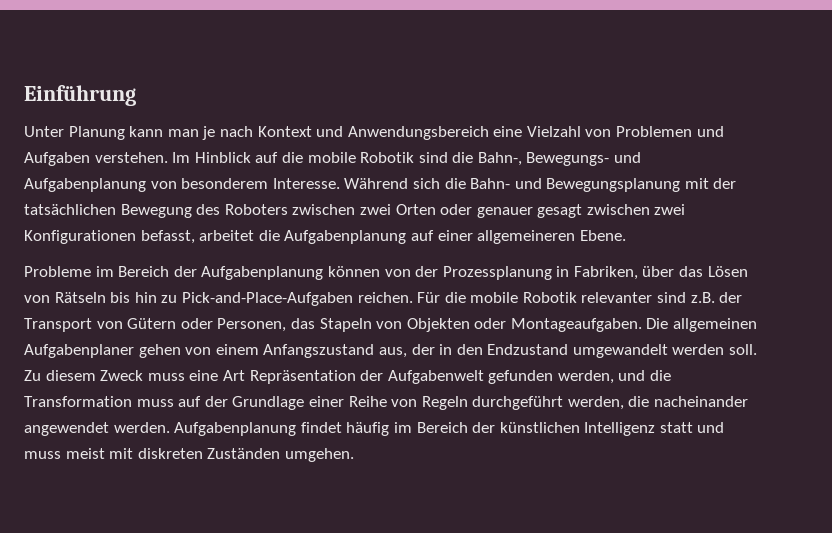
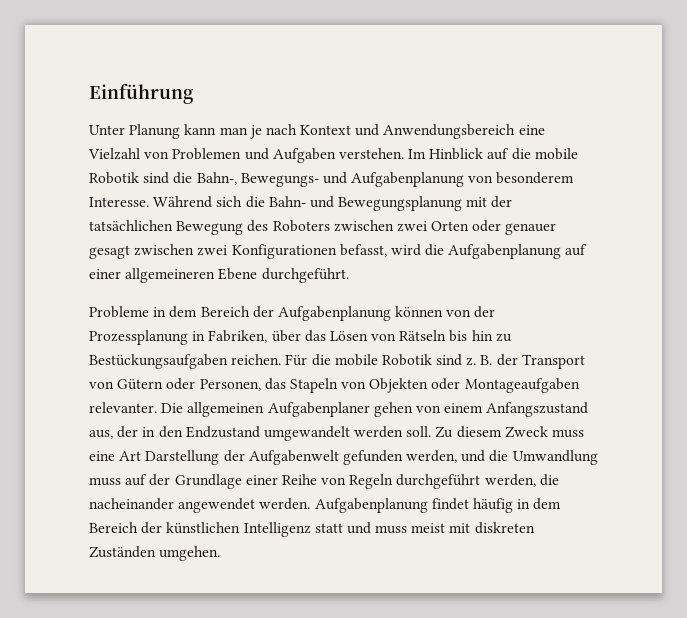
- Während sich die Bahn- und Bewegungsplanung mit der tatsächlichen Bewegung des Roboters zwischen zwei Orten oder genauer gesagt zwischen zwei Konfigurationen befasst, arbeitet die Aufgabenplanung auf einer allgemeineren Ebene.
+ Während sich die Bahn- und Bewegungsplanung mit der tatsächlichen Bewegung des Roboters zwischen zwei Orten oder genauer gesagt zwischen zwei Konfigurationen befasst, wird die Aufgabenplanung auf einer allgemeineren Ebene durchgeführt.
- Probleme im Bereich der Aufgabenplanung können von der Prozessplanung in Fabriken, über das Lösen von Rätseln bis hin zu Pick-and-Place-Aufgaben reichen.
+ Probleme in dem Bereich der Aufgabenplanung können von der Prozessplanung in Fabriken, über das Lösen von Rätseln bis hin zu Bestückungsaufgaben reichen.
- Für die mobile Robotik relevanter sind z.B. der Transport von Gütern oder Personen, das Stapeln von Objekten oder Montageaufgaben.
+ Für die mobile Robotik sind z. B. der Transport von Gütern oder Personen, das Stapeln von Objekten oder Montageaufgaben relevanter.
- Zu diesem Zweck muss eine Art Repräsentation der Aufgabenwelt gefunden werden, und die Transformation muss auf der Grundlage einer Reihe von Regeln durchgeführt werden, die nacheinander angewendet werden.
+ Zu diesem Zweck muss eine Art Darstellung der Aufgabenwelt gefunden werden, und die Umwandlung muss auf der Grundlage einer Reihe von Regeln durchgeführt werden, die nacheinander angewendet werden.
- Aufgabenplanung findet häufig im Bereich der künstlichen Intelligenz statt und muss meist mit diskreten Zuständen umgehen.
+ Aufgabenplanung findet häufig in dem Bereich der künstlichen Intelligenz statt und muss meist mit diskreten Zuständen umgehen.

